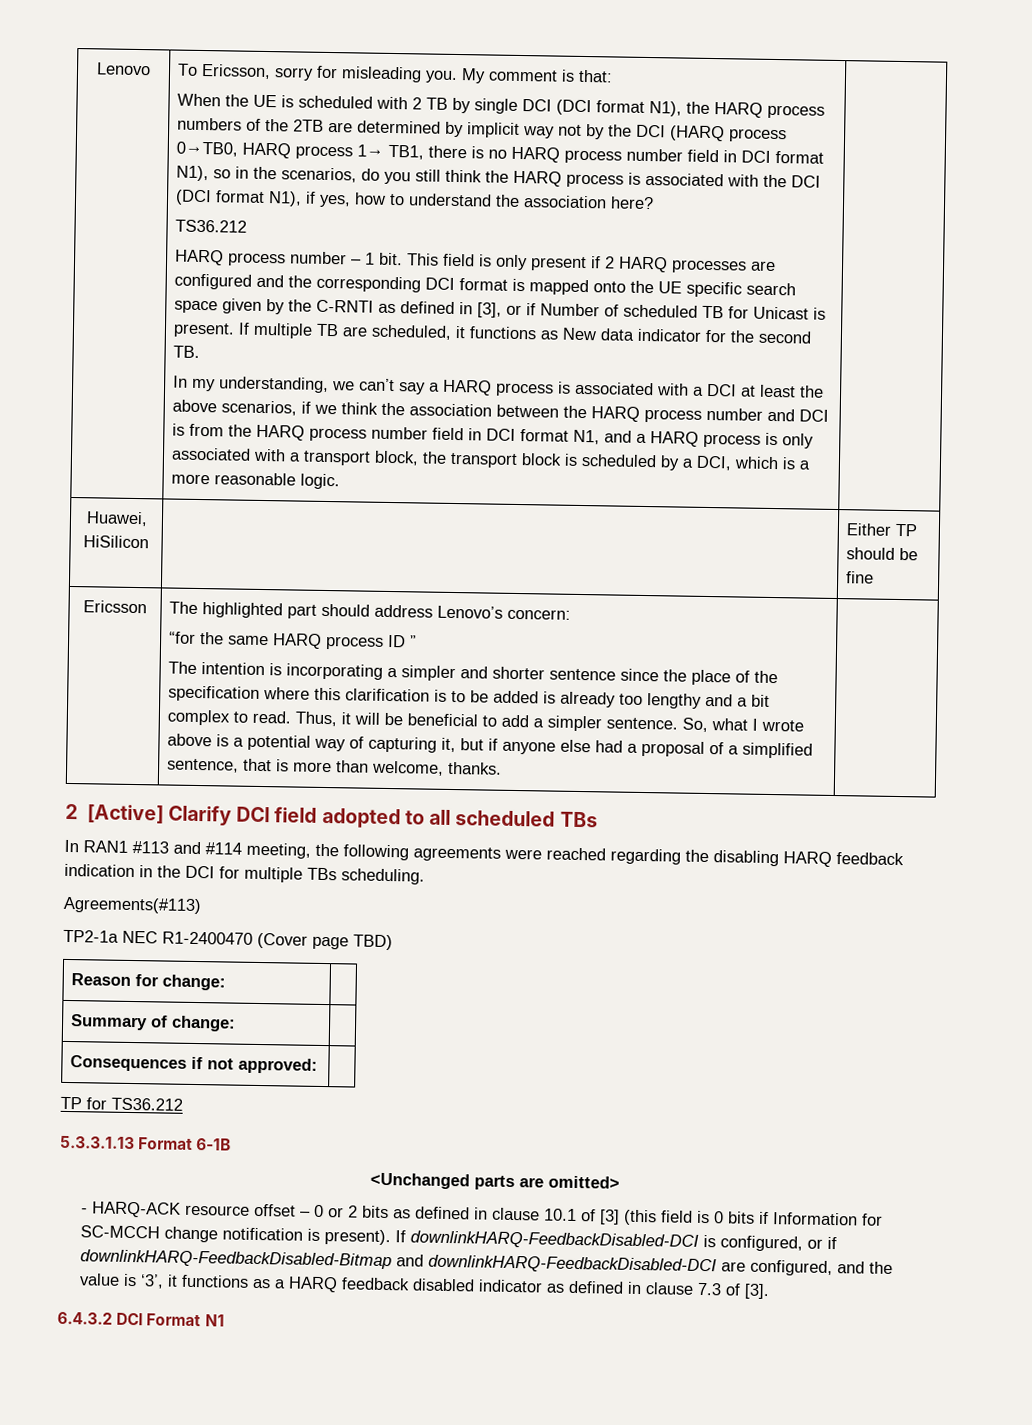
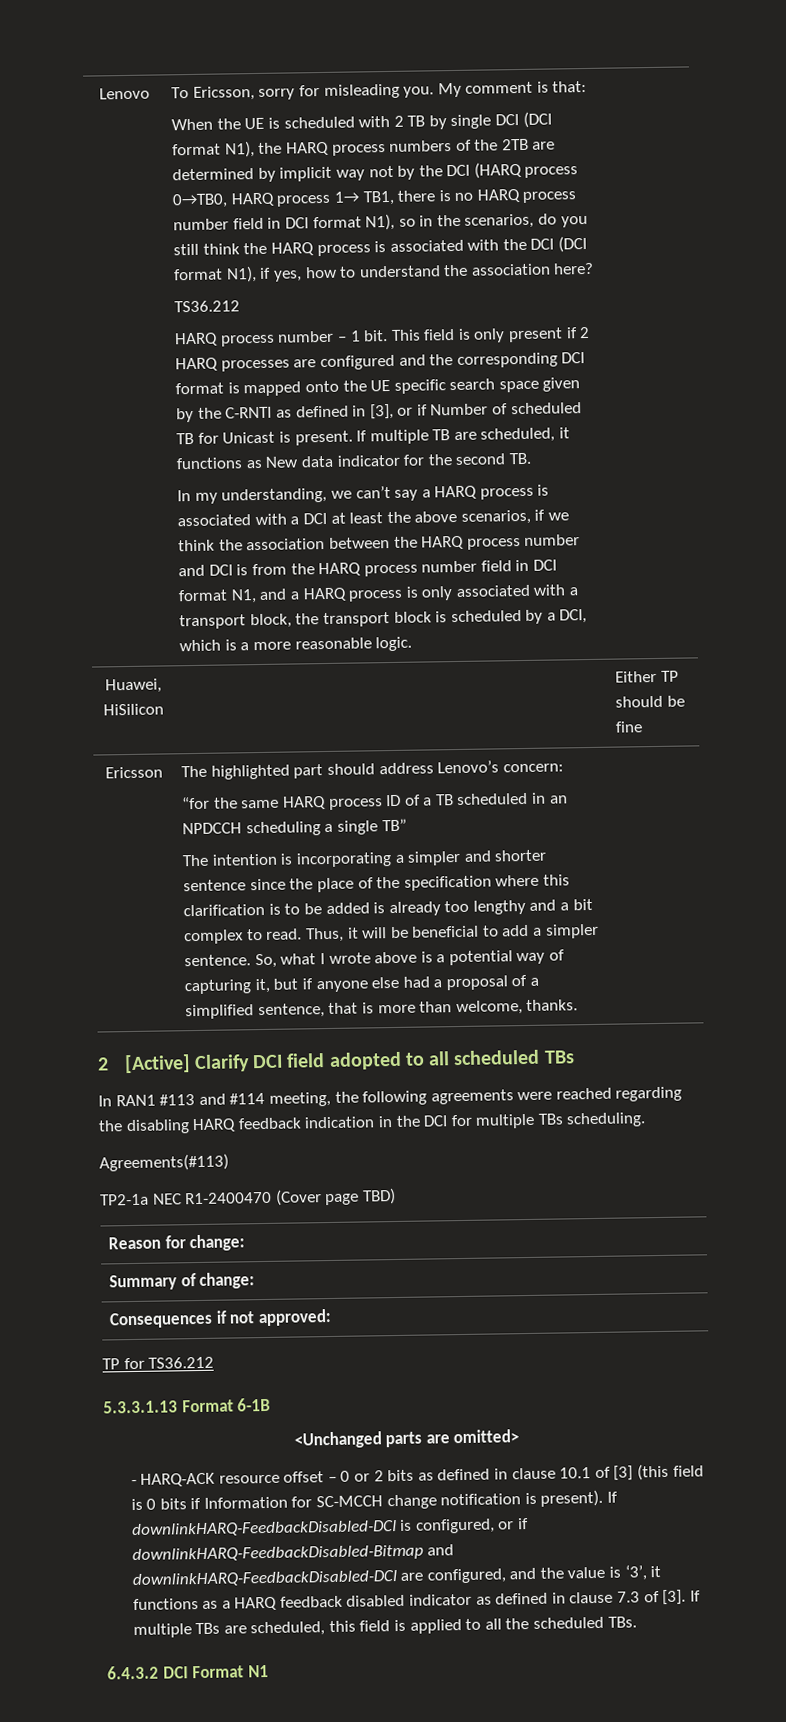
- “for the same HARQ process ID ”
+ “for the same HARQ process ID of a TB scheduled in an NPDCCH scheduling a single TB”
+ If multiple TBs are scheduled, this field is applied to all the scheduled TBs.

